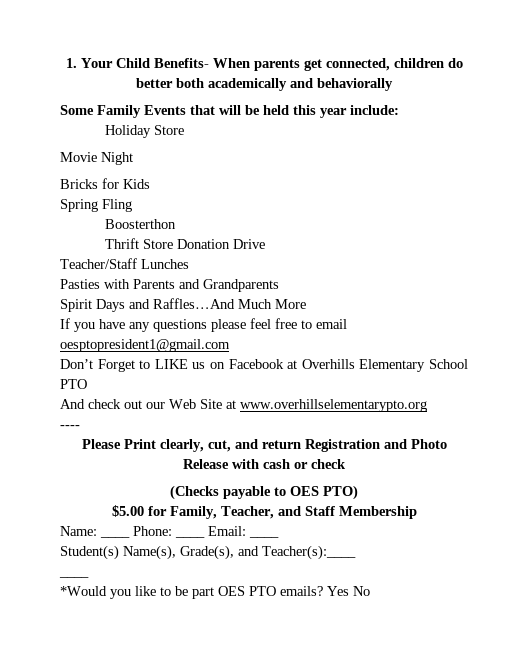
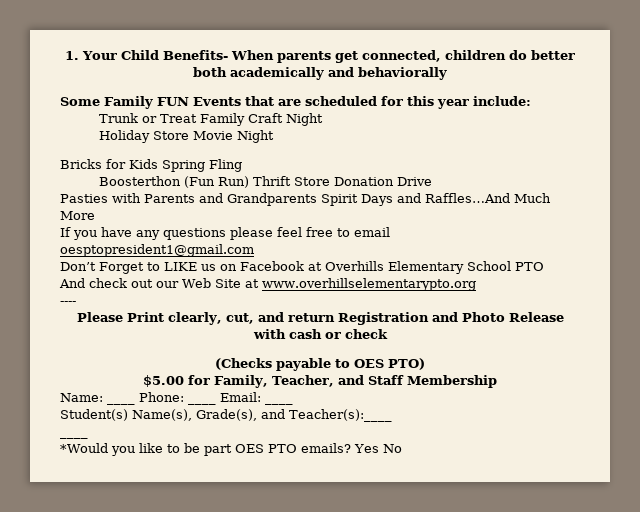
- Some Family Events that will be held this year include:
+ Some Family FUN Events that are scheduled for this year include:
+ Trunk or Treat Family Craft Night
- Holiday Store
- Movie Night
+ Holiday Store Movie Night
- Bricks for Kids
- Spring Fling
+ Bricks for Kids Spring Fling
- Boosterthon
- Thrift Store Donation Drive
+ Boosterthon (Fun Run) Thrift Store Donation Drive
- Teacher/Staff Lunches
- Pasties with Parents and Grandparents
- Spirit Days and Raffles…And Much More
+ Pasties with Parents and Grandparents Spirit Days and Raffles…And Much More

